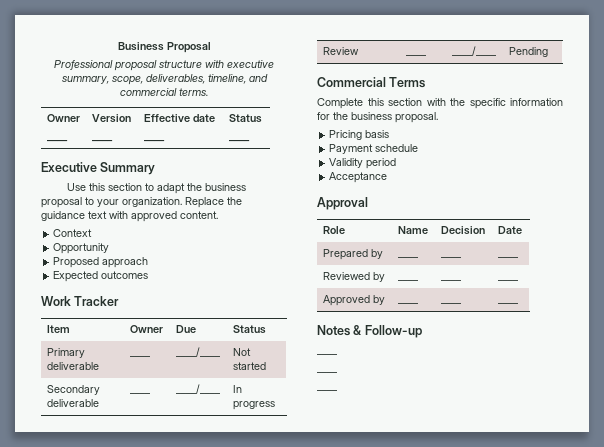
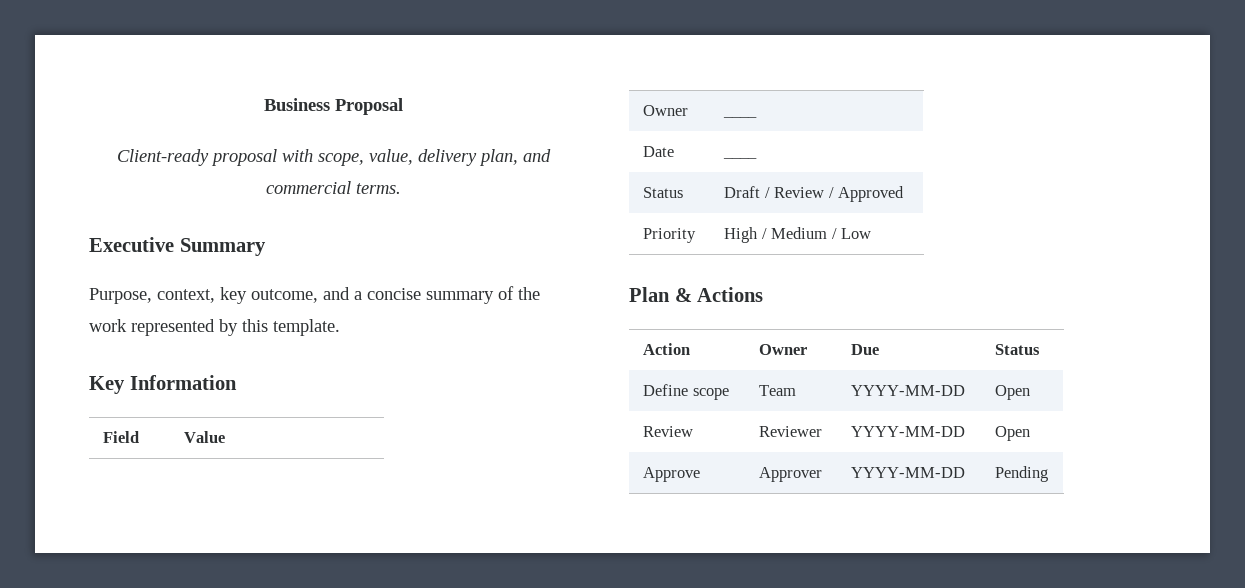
- Professional proposal structure with executive summary, scope, deliverables, timeline, and commercial terms.
- Owner
- ____ | Version
- ____ | Effective date
- ____ | Status
- ____
+ Client-ready proposal with scope, value, delivery plan, and commercial terms.
  Executive Summary
- Use this section to adapt the business proposal to your organization. Replace the guidance text with approved content.
- Context
- Opportunity
- Proposed approach
- Expected outcomes
- Work Tracker
- Item | Owner | Due | Status
- Primary deliverable | ____ | ____/____ | Not started
- Secondary deliverable | ____ | ____/____ | In progress
- Review | ____ | ____/____ | Pending
- Commercial Terms
- Complete this section with the specific information for the business proposal.
- Pricing basis
- Payment schedule
- Validity period
- Acceptance
- Approval
- Role | Name | Decision | Date
- Prepared by | ____ | ____ | ____
- Reviewed by | ____ | ____ | ____
- Approved by | ____ | ____ | ____
- Notes & Follow-up
- ____
- ____
- ____
+ Purpose, context, key outcome, and a concise summary of the work represented by this template.
+ Key Information
+ Field | Value
+ Owner | ____
+ Date | ____
+ Status | Draft / Review / Approved
+ Priority | High / Medium / Low
+ Plan & Actions
+ Action | Owner | Due | Status
+ Define scope | Team | YYYY-MM-DD | Open
+ Review | Reviewer | YYYY-MM-DD | Open
+ Approve | Approver | YYYY-MM-DD | Pending

